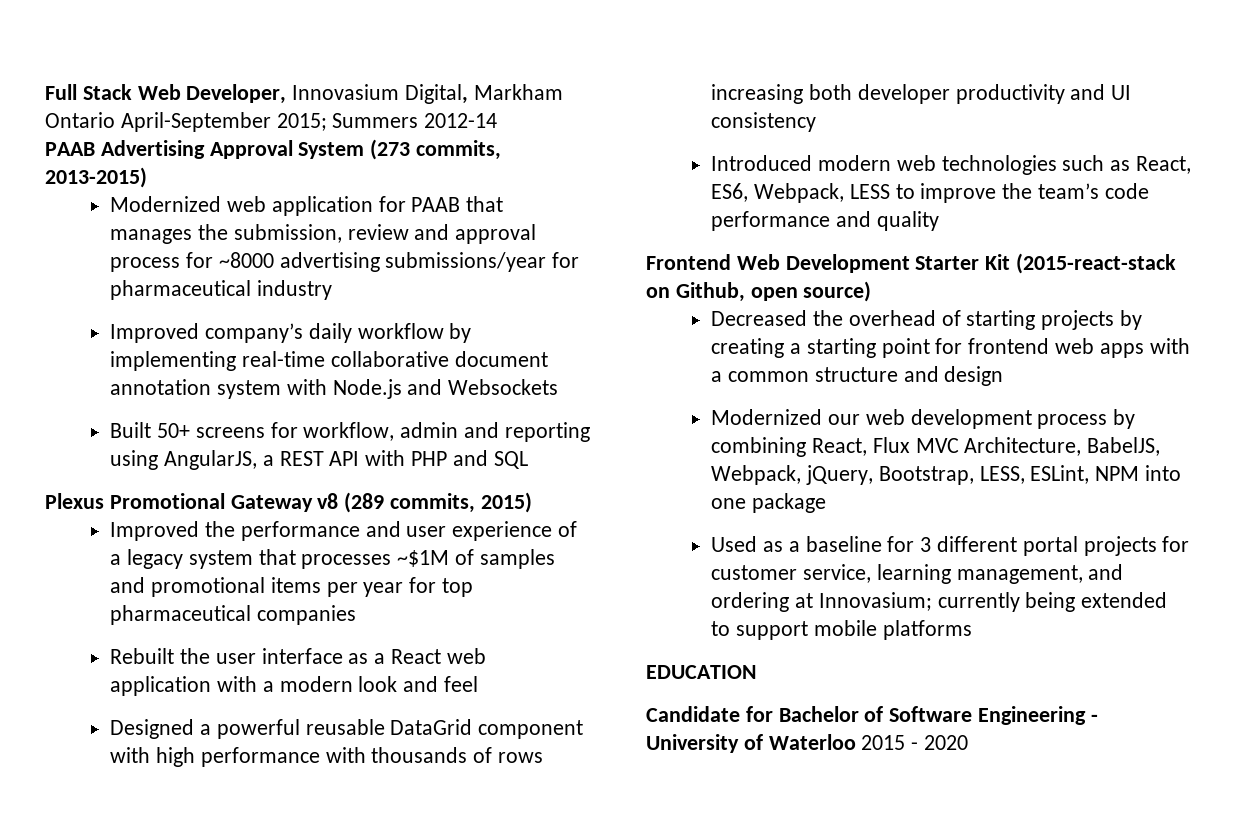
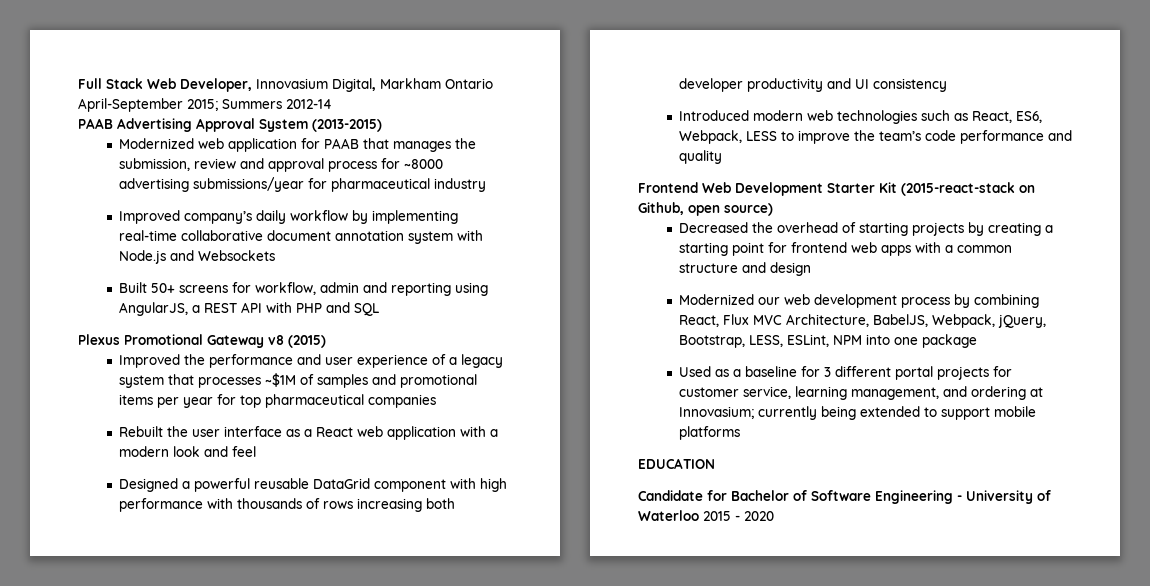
- PAAB Advertising Approval System (273 commits, 2013-2015)
+ PAAB Advertising Approval System (2013-2015)
- Plexus Promotional Gateway v8 (289 commits, 2015)
+ Plexus Promotional Gateway v8 (2015)

